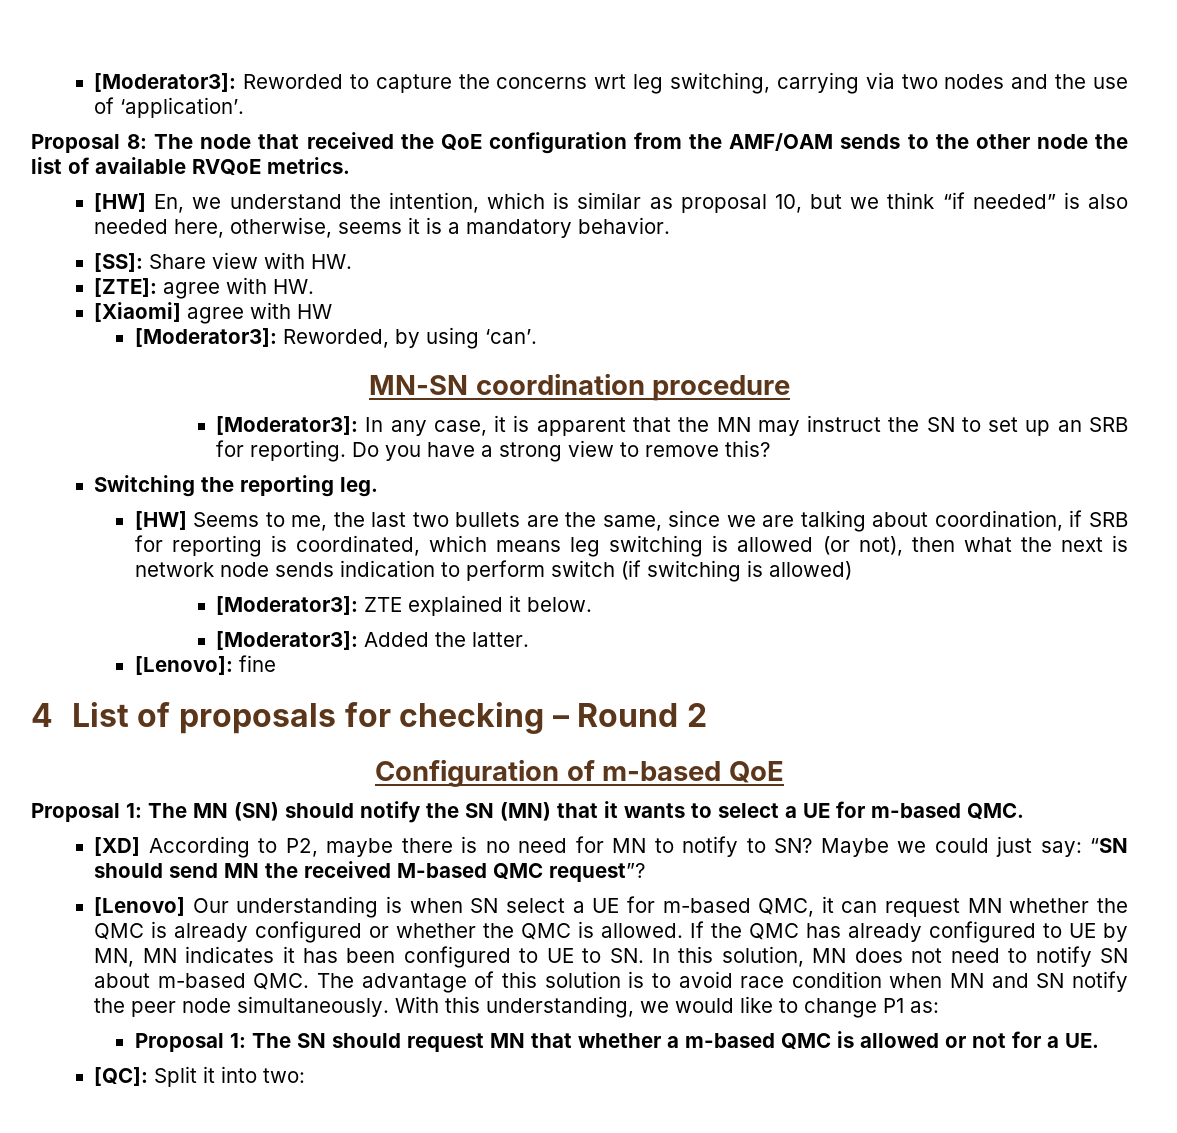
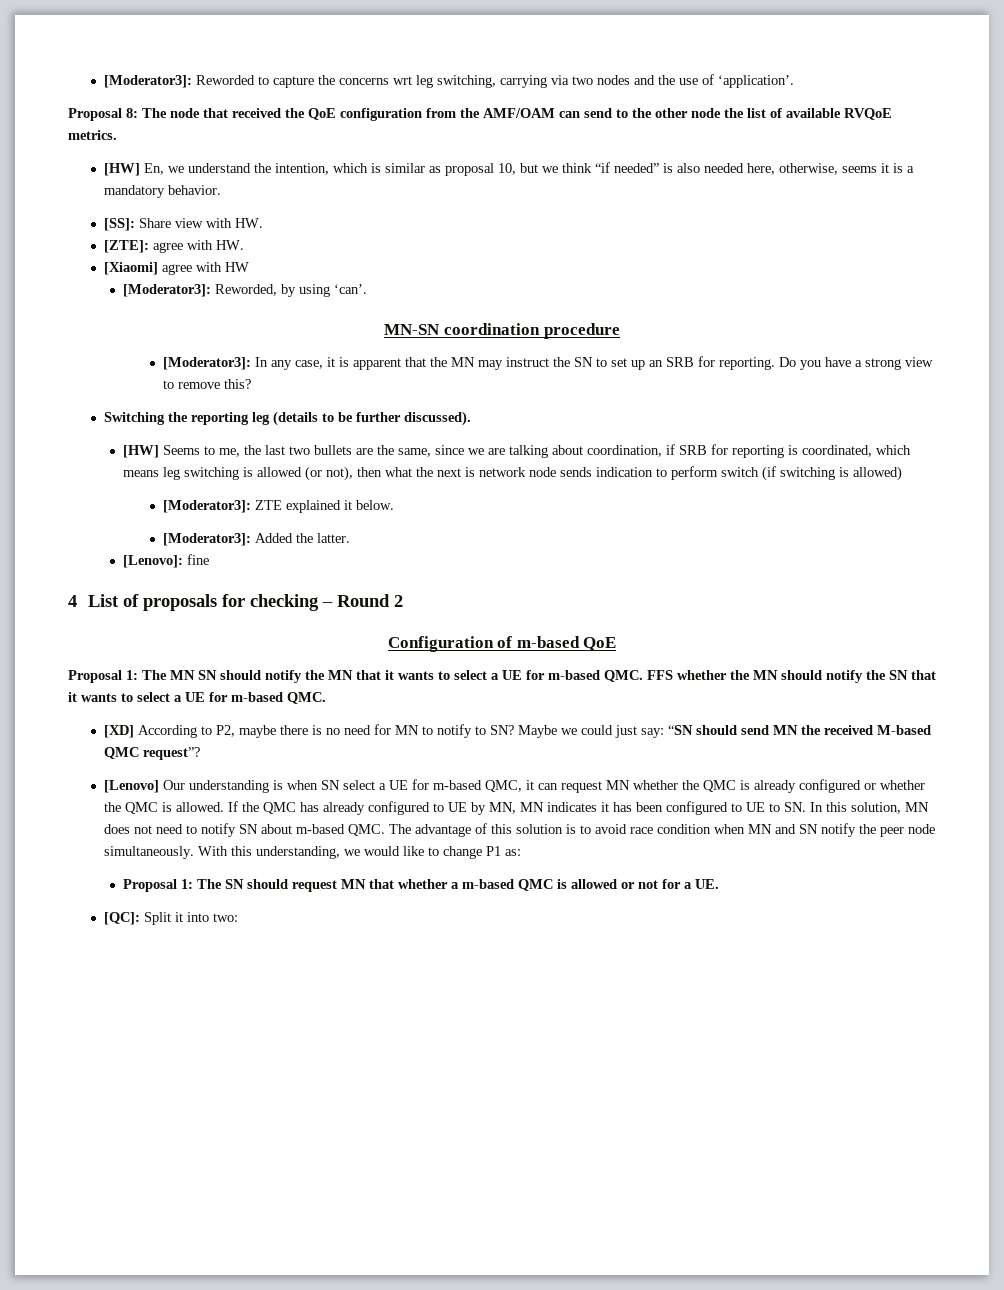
- Proposal 8: The node that received the QoE configuration from the AMF/OAM sends to the other node the list of available RVQoE metrics.
+ Proposal 8: The node that received the QoE configuration from the AMF/OAM can send to the other node the list of available RVQoE metrics.
- Switching the reporting leg.
+ Switching the reporting leg (details to be further discussed).
- Proposal 1: The MN (SN) should notify the SN (MN) that it wants to select a UE for m-based QMC.
+ Proposal 1: The MN SN should notify the MN that it wants to select a UE for m-based QMC. FFS whether the MN should notify the SN that it wants to select a UE for m-based QMC.

